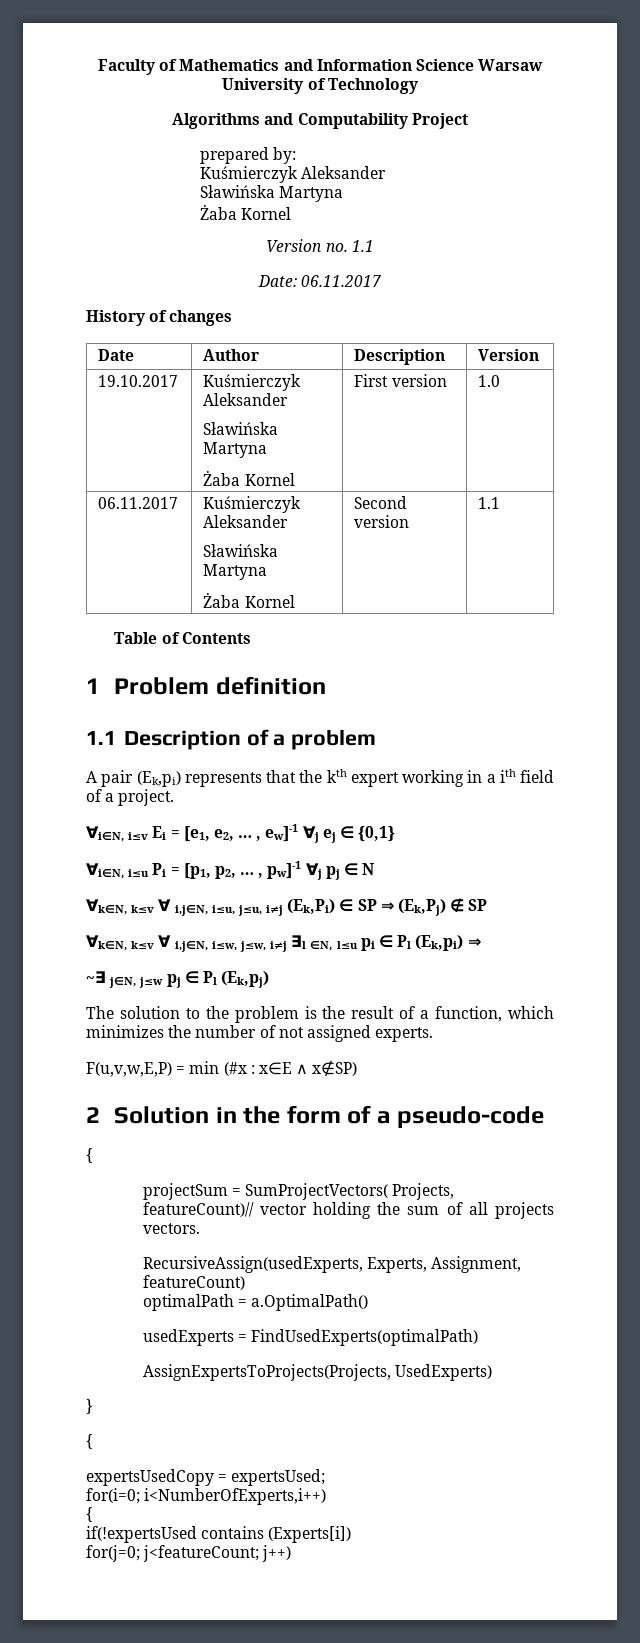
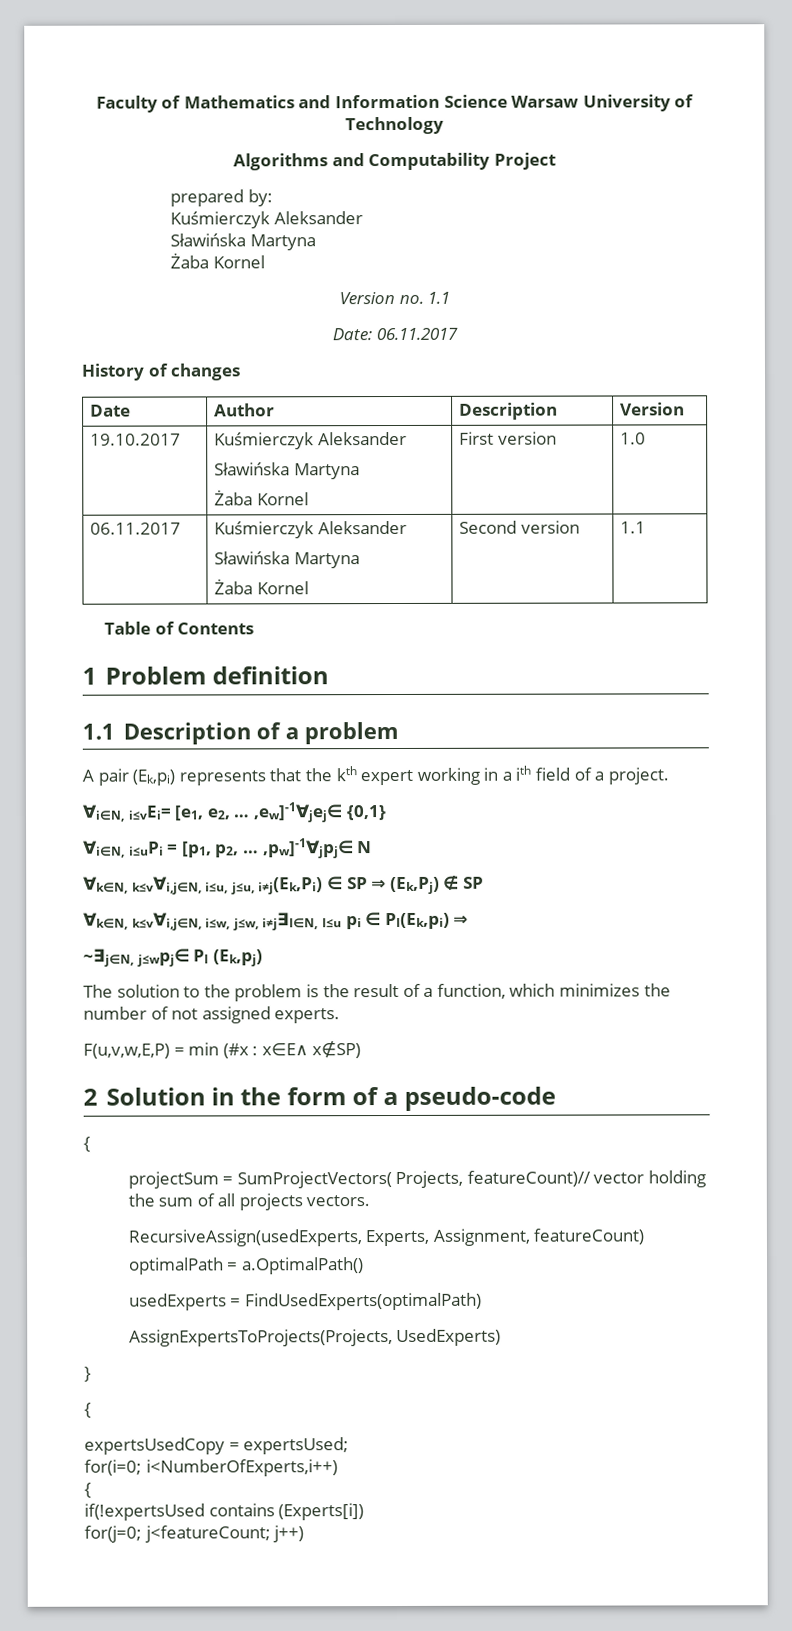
- ∀i∈N, i≤v Ei = [e1, e2, … , ew]-1 ∀j ej ∈ {0,1}
+ ∀i∈N, i≤vEi= [e1, e2, … ,ew]-1∀jej∈ {0,1}
- ∀i∈N, i≤u Pi = [p1, p2, … , pw]-1 ∀j pj ∈ N
- ∀k∈N, k≤v ∀ i,j∈N, i≤u, j≤u, i≠j (Ek,Pi) ∈ SP ⇒ (Ek,Pj) ∉ SP
+ ∀i∈N, i≤uPi = [p1, p2, … ,pw]-1∀jpj∈ N
+ ∀k∈N, k≤v∀i,j∈N, i≤u, j≤u, i≠j(Ek,Pi) ∈ SP ⇒ (Ek,Pj) ∉ SP
- ∀k∈N, k≤v ∀ i,j∈N, i≤w, j≤w, i≠j ∃l ∈N, l≤u pi ∈ Pl (Ek,pi) ⇒
+ ∀k∈N, k≤v∀i,j∈N, i≤w, j≤w, i≠j∃l∈N, l≤u pi ∈ Pl(Ek,pi) ⇒
- ~∃ j∈N, j≤w pj ∈ Pl (Ek,pj)
+ ~∃j∈N, j≤wpj∈ Pl (Ek,pj)
- F(u,v,w,E,P) = min (#x : x∈E ∧ x∉SP)
+ F(u,v,w,E,P) = min (#x : x∈E∧ x∉SP)

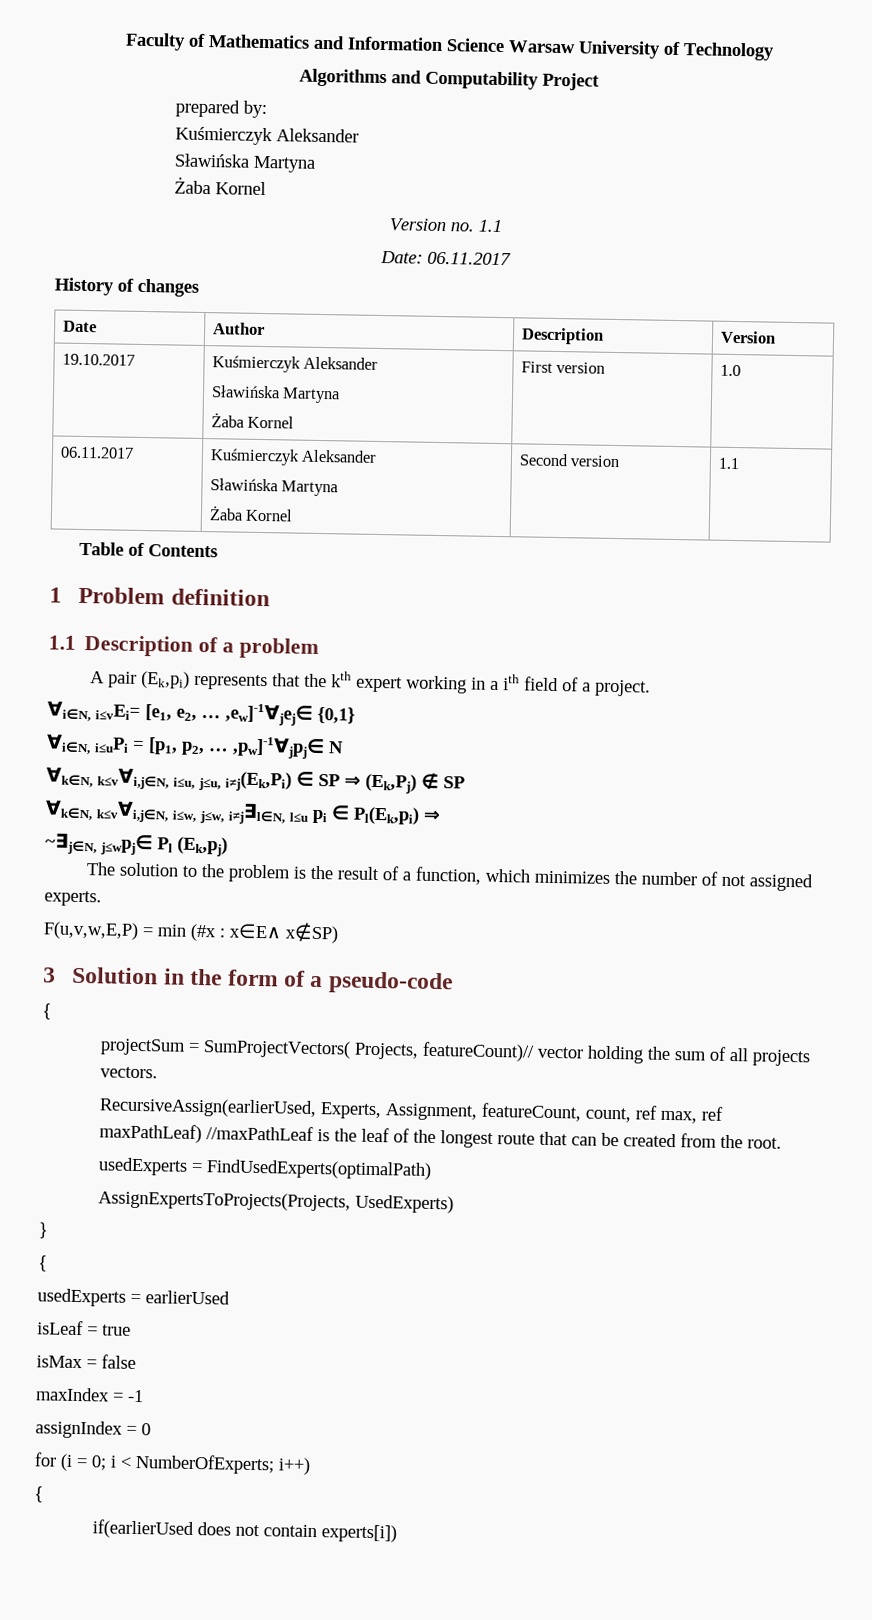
- 2 Solution in the form of a pseudo-code
+ 3 Solution in the form of a pseudo-code
- RecursiveAssign(usedExperts, Experts, Assignment, featureCount)
- optimalPath = a.OptimalPath()
+ RecursiveAssign(earlierUsed, Experts, Assignment, featureCount, count, ref max, ref maxPathLeaf) //maxPathLeaf is the leaf of the longest route that can be created from the root.
- expertsUsedCopy = expertsUsed;
- for(i=0; i<NumberOfExperts,i++)
+ usedExperts = earlierUsed
+ isLeaf = true
+ isMax = false
+ maxIndex = -1
+ assignIndex = 0
+ for (i = 0; i < NumberOfExperts; i++)
  {
- if(!expertsUsed contains (Experts[i])
- for(j=0; j<featureCount; j++)
+ if(earlierUsed does not contain experts[i])

